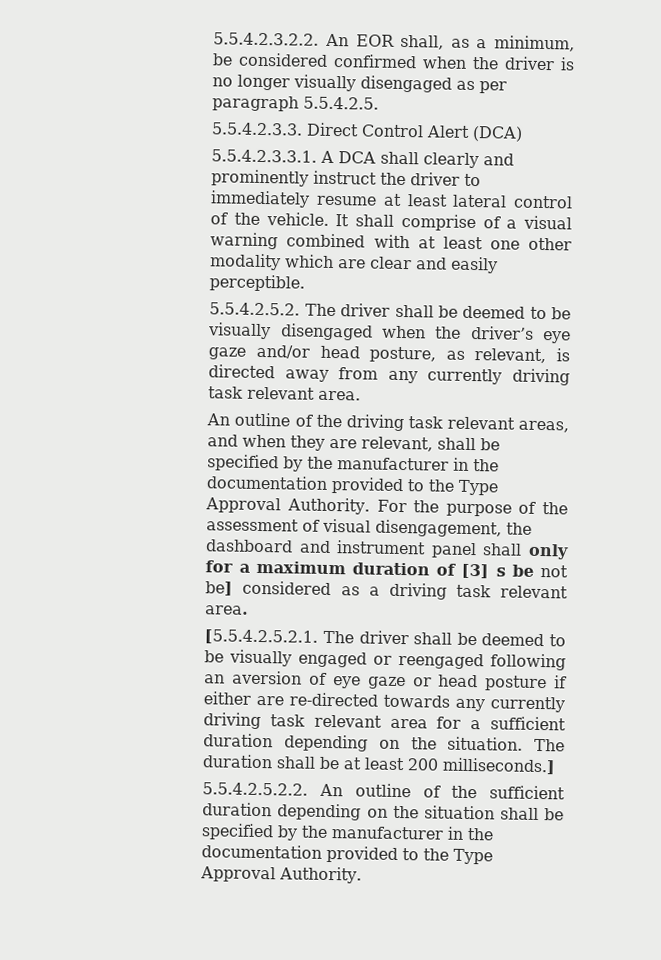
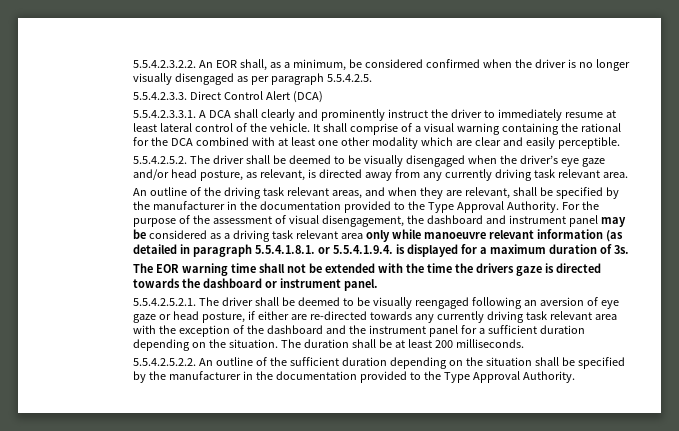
- It shall comprise of a visual warning combined with at least one other modality which are clear and easily perceptible.
+ It shall comprise of a visual warning containing the rational for the DCA combined with at least one other modality which are clear and easily perceptible.
- For the purpose of the assessment of visual disengagement, the dashboard and instrument panel shall only for a maximum duration of [3] s be not be] considered as a driving task relevant area.
- [5.5.4.2.5.2.1. The driver shall be deemed to be visually engaged or reengaged following an aversion of eye gaze or head posture if either are re-directed towards any currently driving task relevant area for a sufficient duration depending on the situation.
+ For the purpose of the assessment of visual disengagement, the dashboard and instrument panel may be considered as a driving task relevant area only while manoeuvre relevant information (as detailed in paragraph 5.5.4.1.8.1. or 5.5.4.1.9.4. is displayed for a maximum duration of 3s.
+ The EOR warning time shall not be extended with the time the drivers gaze is directed towards the dashboard or instrument panel.
+ 5.5.4.2.5.2.1. The driver shall be deemed to be visually reengaged following an aversion of eye gaze or head posture, if either are re-directed towards any currently driving task relevant area with the exception of the dashboard and the instrument panel for a sufficient duration depending on the situation.
- The duration shall be at least 200 milliseconds.]
+ The duration shall be at least 200 milliseconds.

